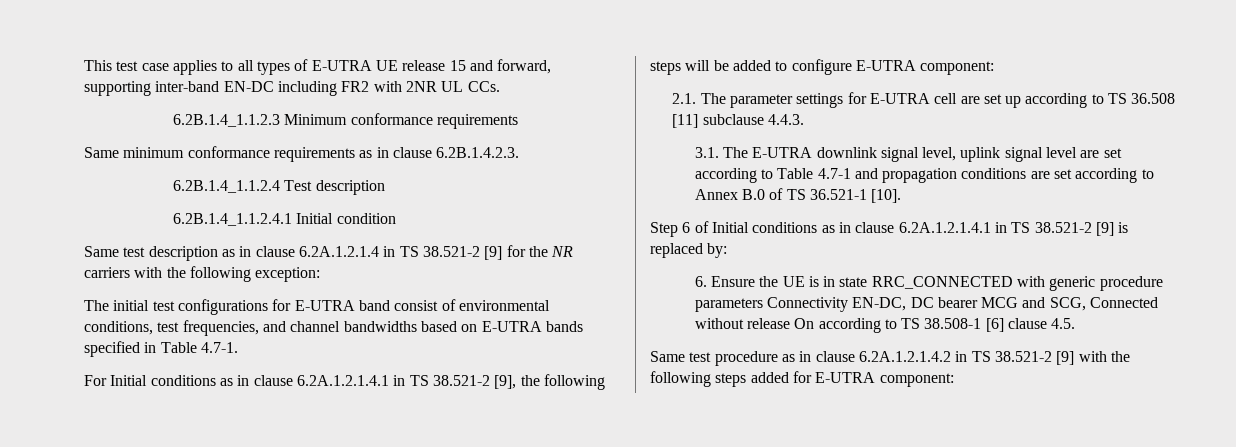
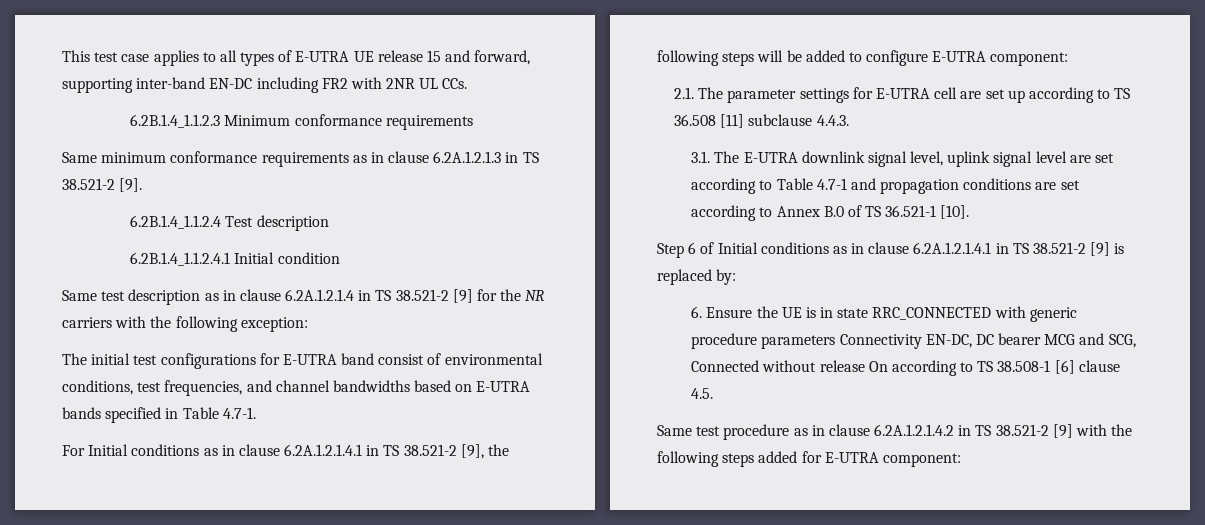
- Same minimum conformance requirements as in clause 6.2B.1.4.2.3.
+ Same minimum conformance requirements as in clause 6.2A.1.2.1.3 in TS 38.521-2 [9].

